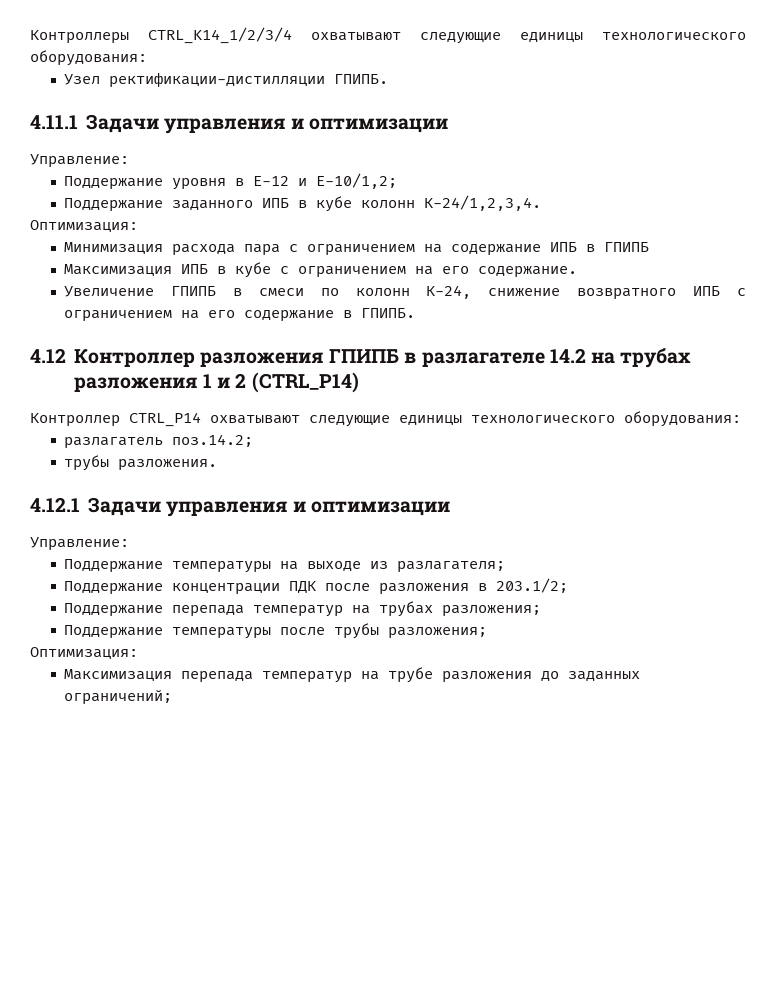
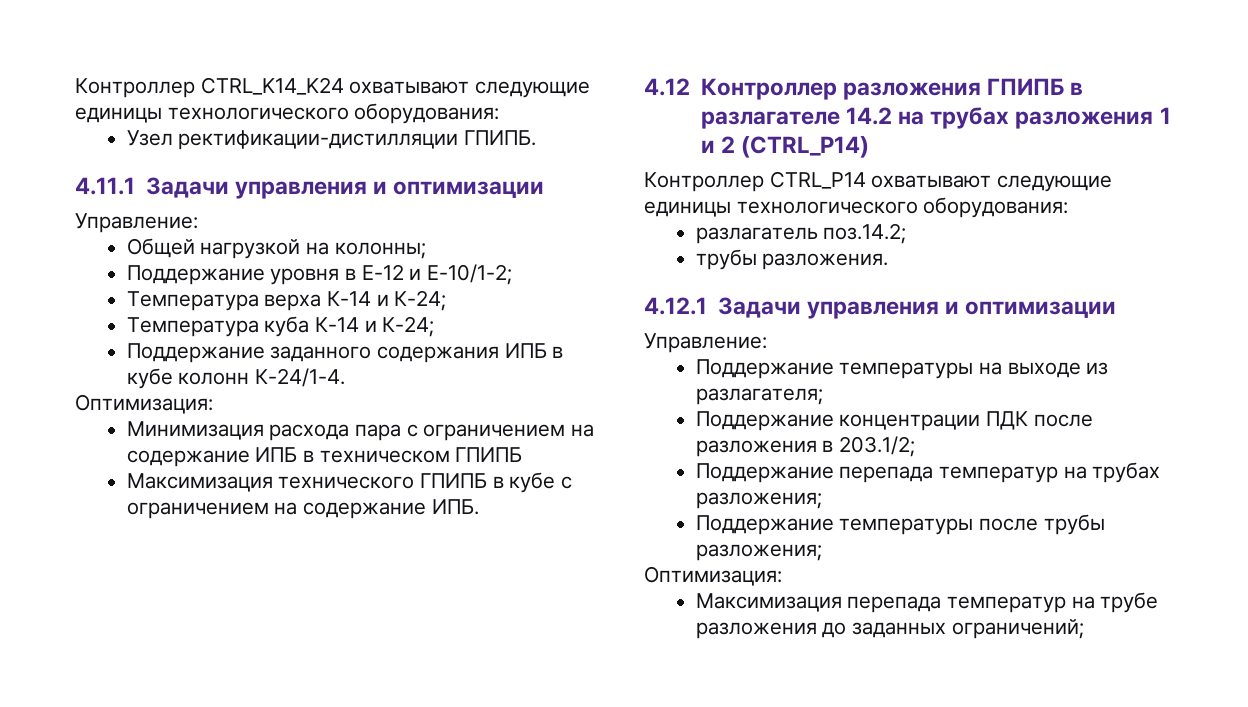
- Контроллеры CTRL_K14_1/2/3/4 охватывают следующие единицы технологического оборудования:
+ Контроллер CTRL_K14_K24 охватывают следующие единицы технологического оборудования:
+ Общей нагрузкой на колонны;
- Поддержание уровня в Е-12 и Е-10/1,2;
+ Поддержание уровня в Е-12 и Е-10/1-2;
+ Температура верха К-14 и К-24;
+ Температура куба К-14 и К-24;
- Поддержание заданного ИПБ в кубе колонн К-24/1,2,3,4.
+ Поддержание заданного содержания ИПБ в кубе колонн К-24/1-4.
- Минимизация расхода пара c ограничением на содержание ИПБ в ГПИПБ
+ Минимизация расхода пара c ограничением на содержание ИПБ в техническом ГПИПБ
- Максимизация ИПБ в кубе c ограничением на его содержание.
- Увеличение ГПИПБ в смеси по колонн К-24, снижение возвратного ИПБ c ограничением на его содержание в ГПИПБ.
+ Максимизация технического ГПИПБ в кубе c ограничением на содержание ИПБ.

